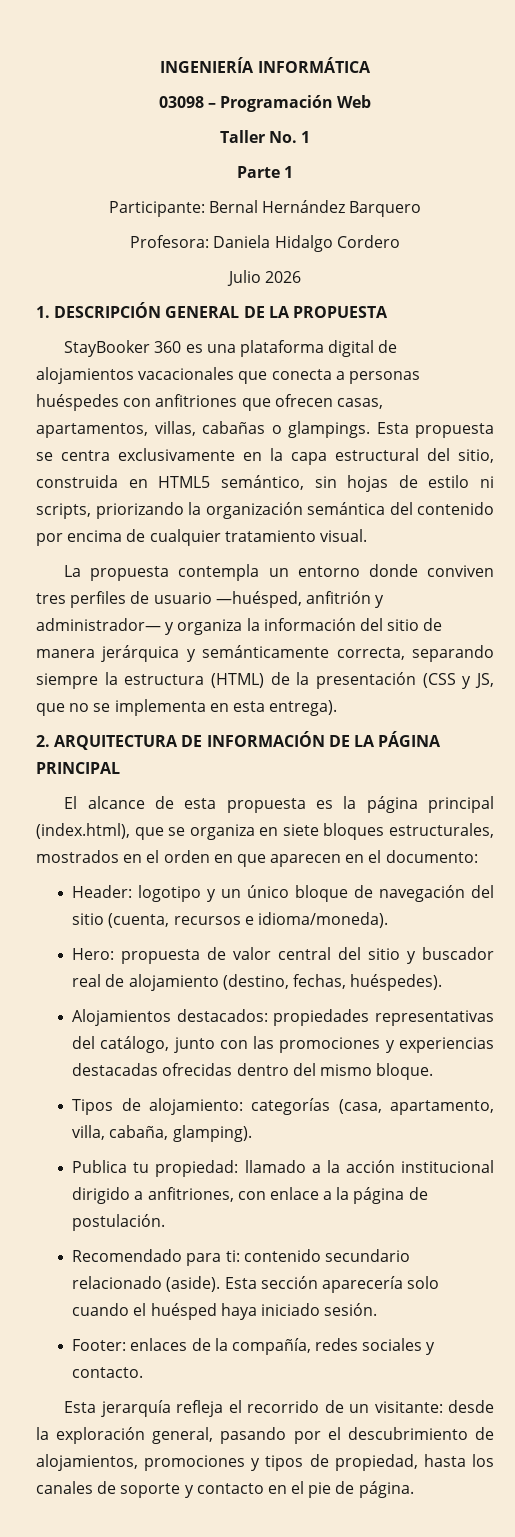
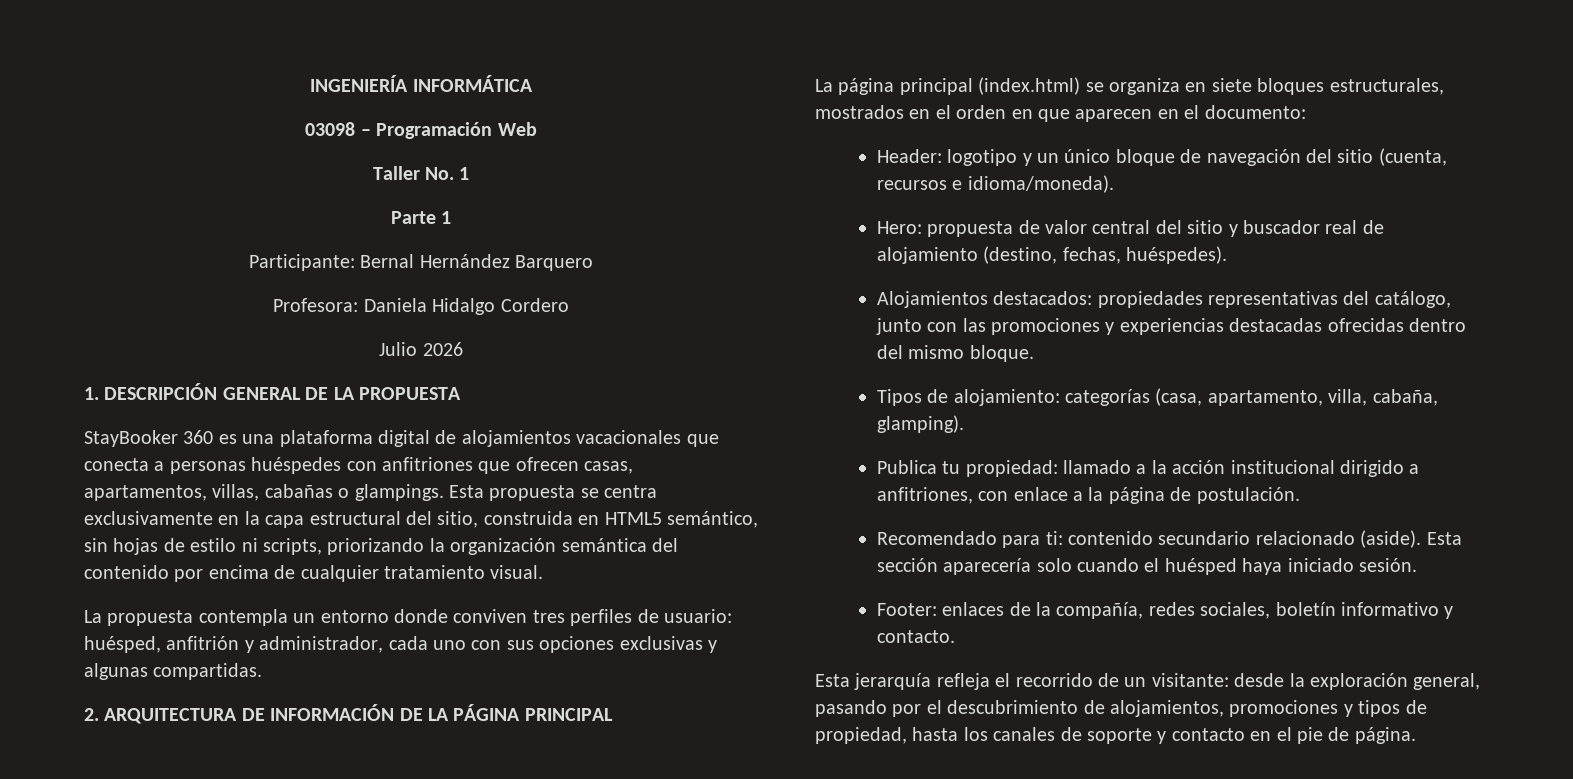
- La propuesta contempla un entorno donde conviven tres perfiles de usuario —huésped, anfitrión y administrador— y organiza la información del sitio de manera jerárquica y semánticamente correcta, separando siempre la estructura (HTML) de la presentación (CSS y JS, que no se implementa en esta entrega).
+ La propuesta contempla un entorno donde conviven tres perfiles de usuario: huésped, anfitrión y administrador, cada uno con sus opciones exclusivas y algunas compartidas.
- El alcance de esta propuesta es la página principal (index.html), que se organiza en siete bloques estructurales, mostrados en el orden en que aparecen en el documento:
+ La página principal (index.html) se organiza en siete bloques estructurales, mostrados en el orden en que aparecen en el documento:
- Footer: enlaces de la compañía, redes sociales y contacto.
+ Footer: enlaces de la compañía, redes sociales, boletín informativo y contacto.

